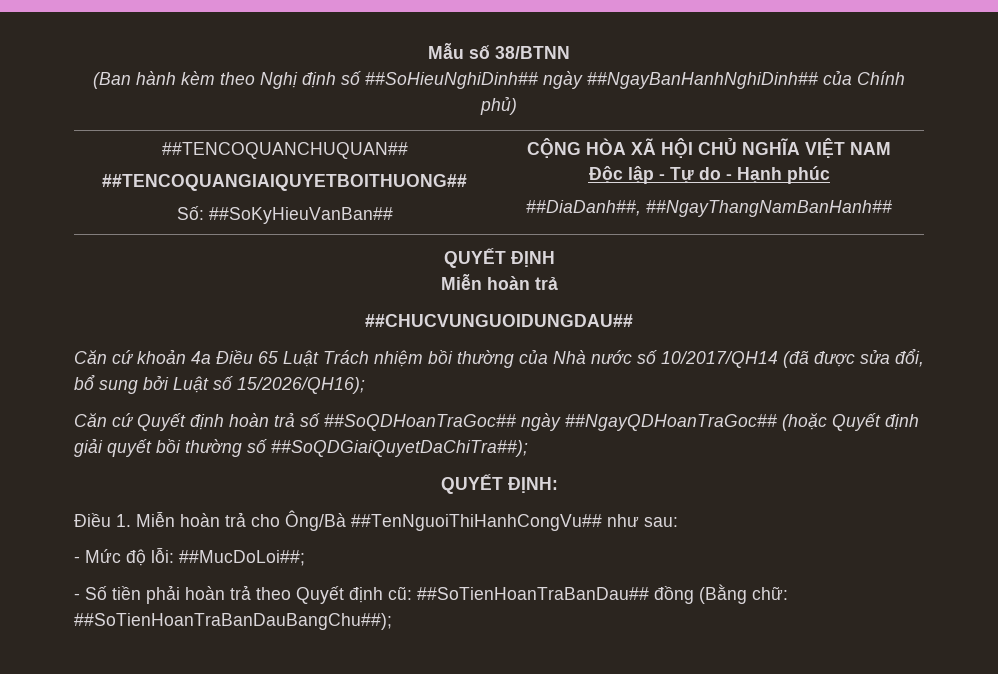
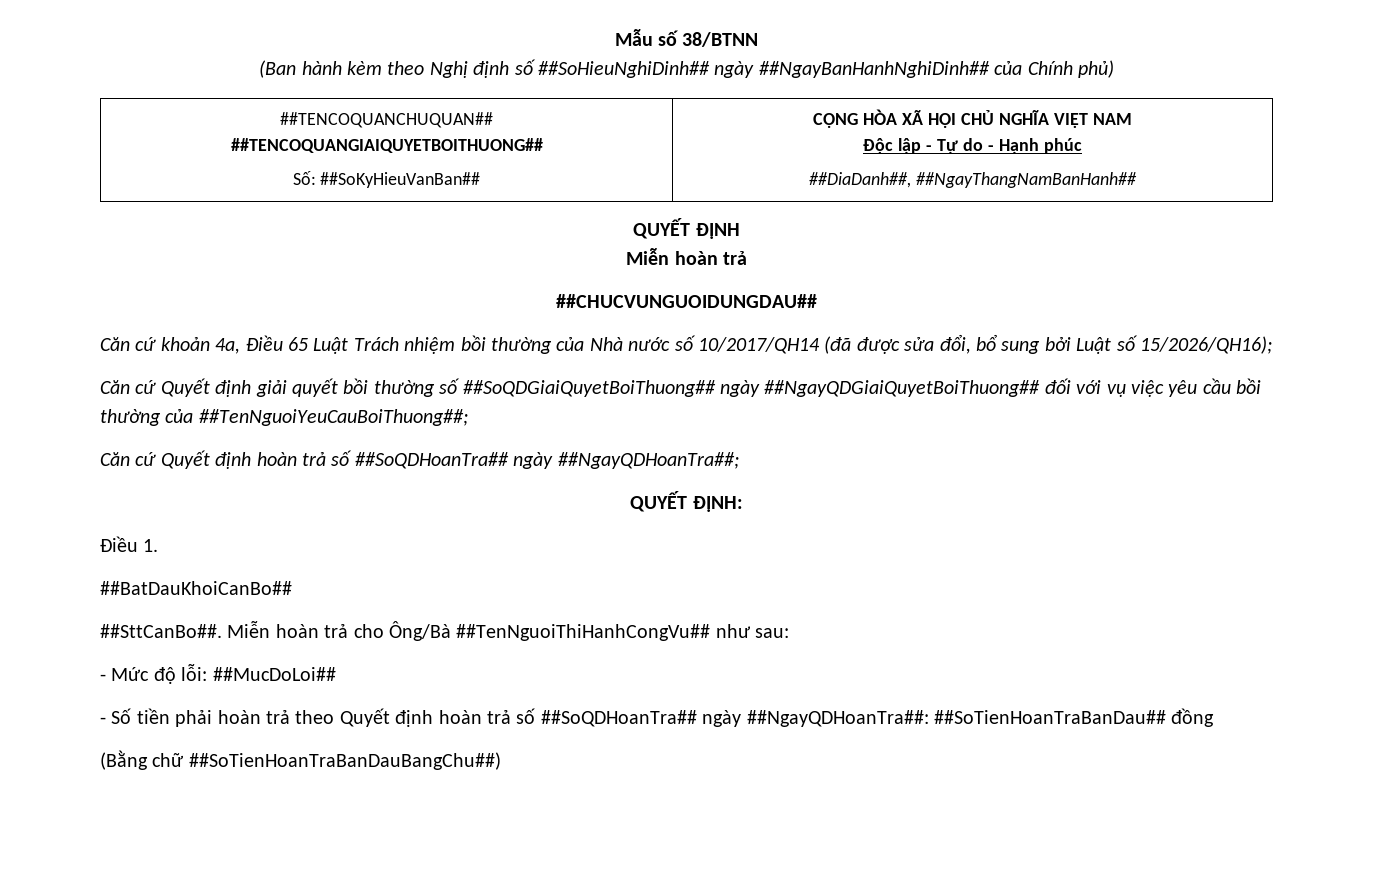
- Căn cứ khoản 4a Điều 65 Luật Trách nhiệm bồi thường của Nhà nước số 10/2017/QH14 (đã được sửa đổi, bổ sung bởi Luật số 15/2026/QH16);
+ Căn cứ khoản 4a, Điều 65 Luật Trách nhiệm bồi thường của Nhà nước số 10/2017/QH14 (đã được sửa đổi, bổ sung bởi Luật số 15/2026/QH16);
- Căn cứ Quyết định hoàn trả số ##SoQDHoanTraGoc## ngày ##NgayQDHoanTraGoc## (hoặc Quyết định giải quyết bồi thường số ##SoQDGiaiQuyetDaChiTra##);
+ Căn cứ Quyết định giải quyết bồi thường số ##SoQDGiaiQuyetBoiThuong## ngày ##NgayQDGiaiQuyetBoiThuong## đối với vụ việc yêu cầu bồi thường của ##TenNguoiYeuCauBoiThuong##;
+ Căn cứ Quyết định hoàn trả số ##SoQDHoanTra## ngày ##NgayQDHoanTra##;
- Điều 1. Miễn hoàn trả cho Ông/Bà ##TenNguoiThiHanhCongVu## như sau:
+ Điều 1.
+ ##BatDauKhoiCanBo##
+ ##SttCanBo##. Miễn hoàn trả cho Ông/Bà ##TenNguoiThiHanhCongVu## như sau:
- - Mức độ lỗi: ##MucDoLoi##;
+ - Mức độ lỗi: ##MucDoLoi##
- - Số tiền phải hoàn trả theo Quyết định cũ: ##SoTienHoanTraBanDau## đồng (Bằng chữ: ##SoTienHoanTraBanDauBangChu##);
+ - Số tiền phải hoàn trả theo Quyết định hoàn trả số ##SoQDHoanTra## ngày ##NgayQDHoanTra##: ##SoTienHoanTraBanDau## đồng
+ (Bằng chữ ##SoTienHoanTraBanDauBangChu##)

